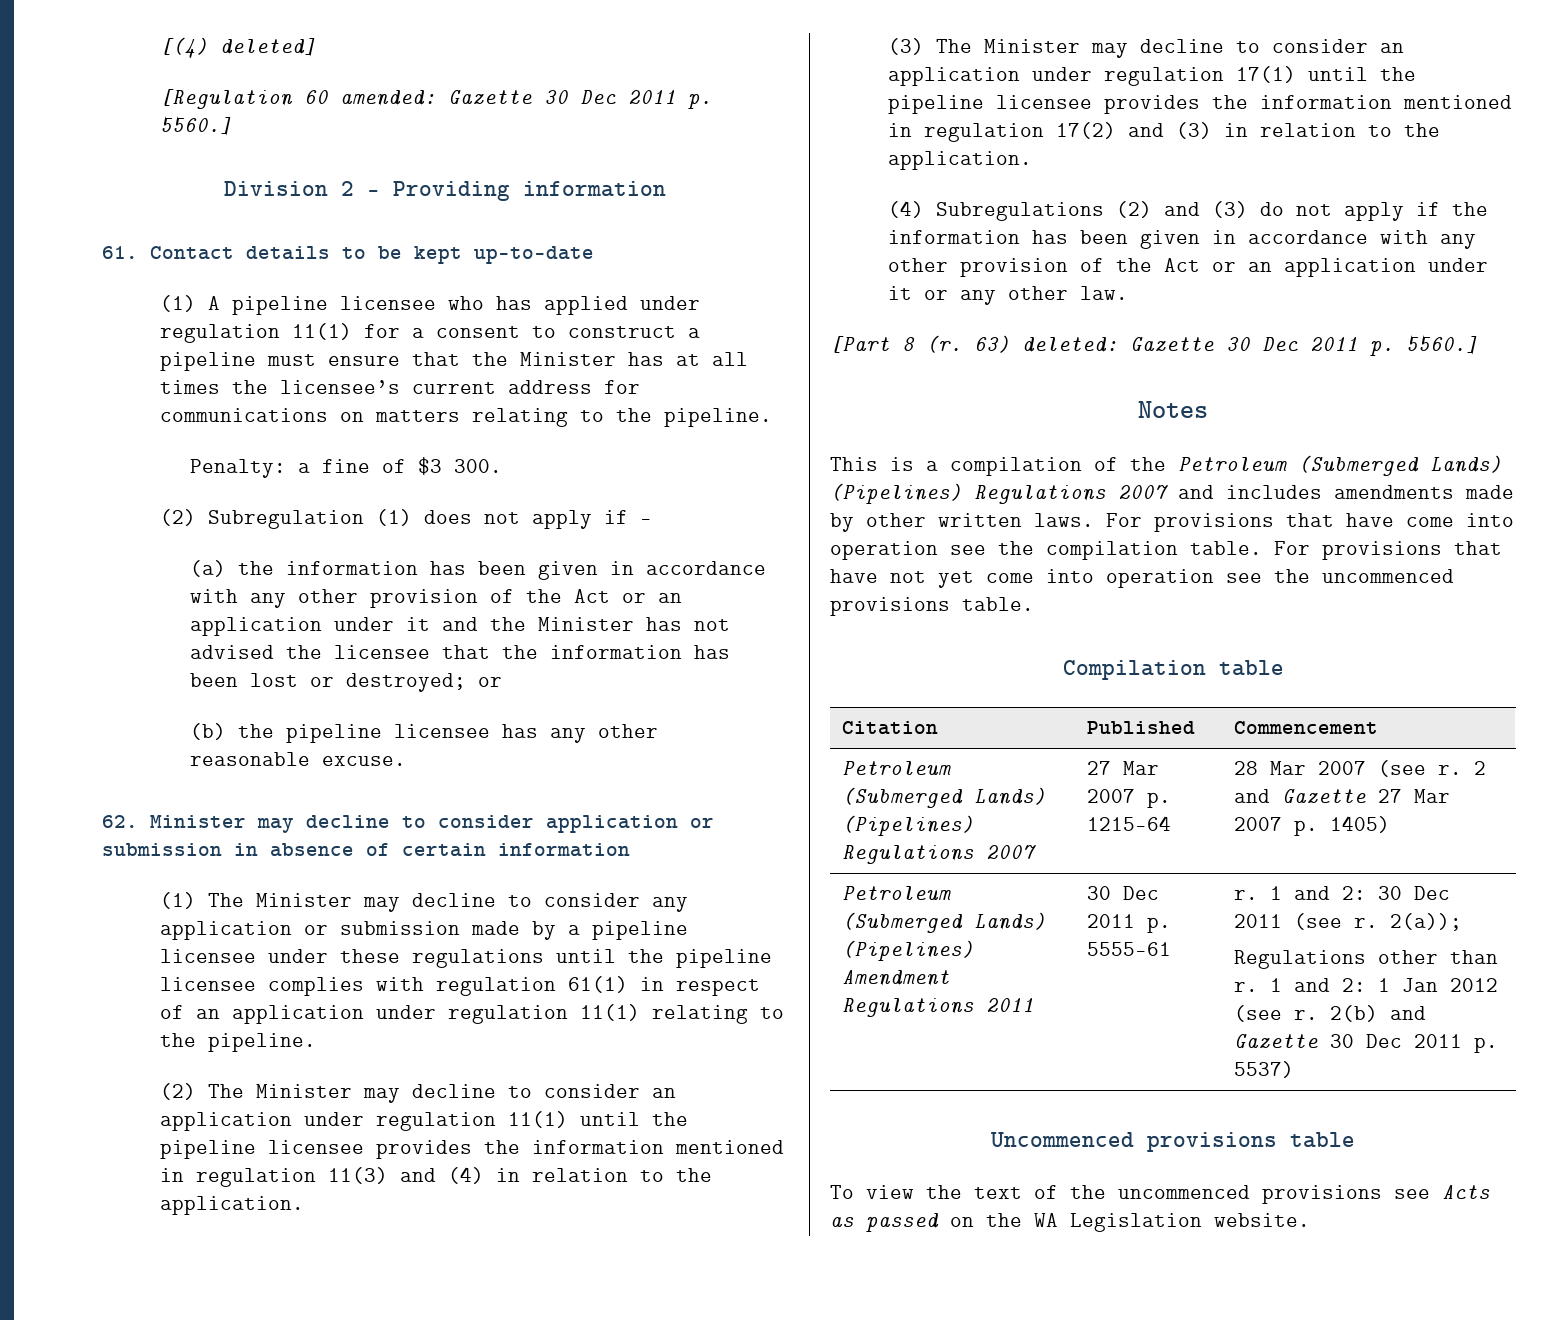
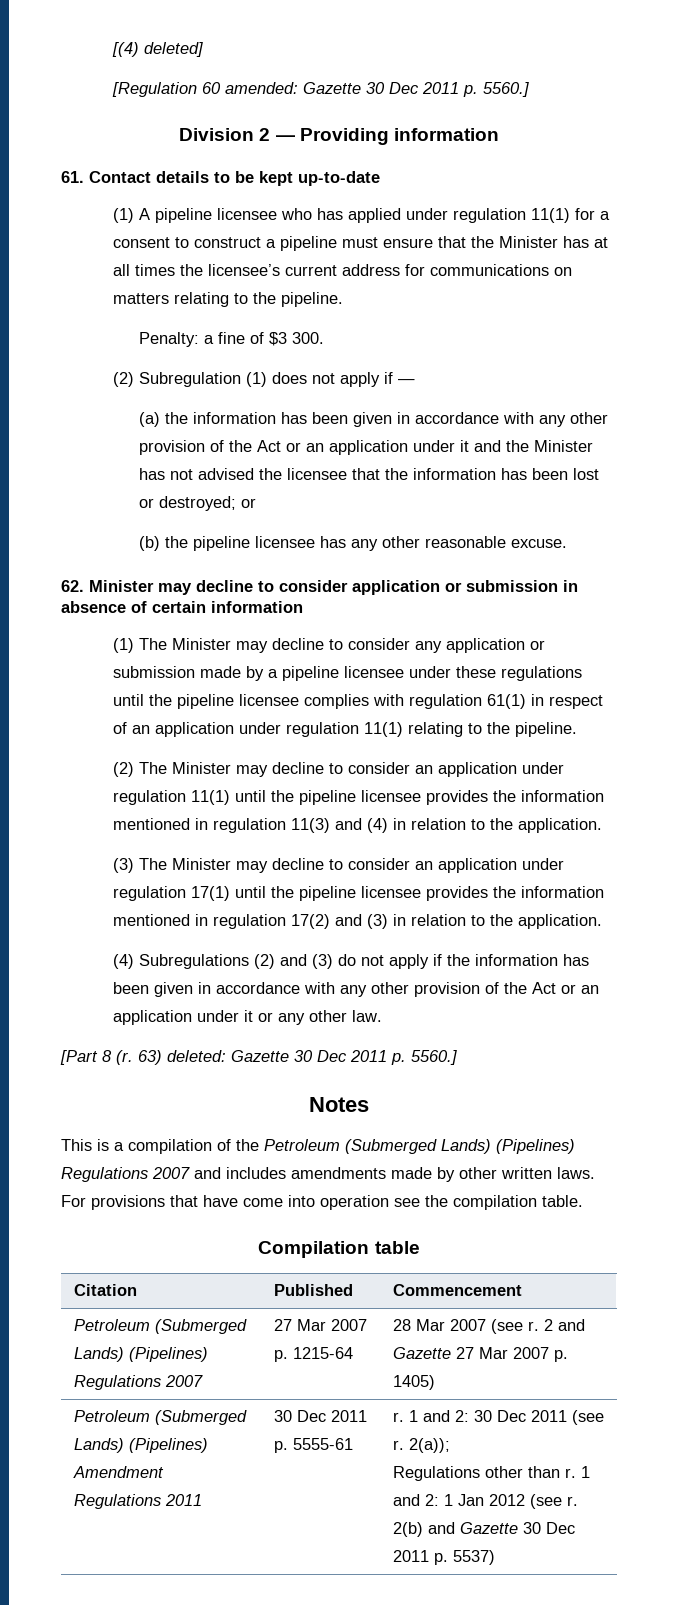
- For provisions that have not yet come into operation see the uncommenced provisions table.
- Uncommenced provisions table
- To view the text of the uncommenced provisions see Acts as passed on the WA Legislation website.

